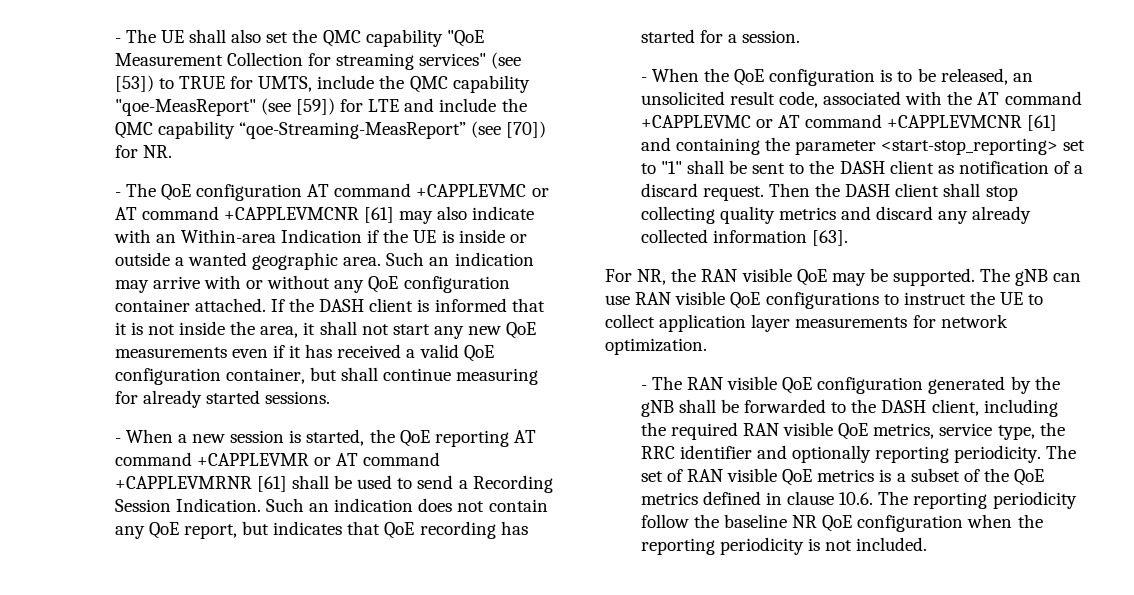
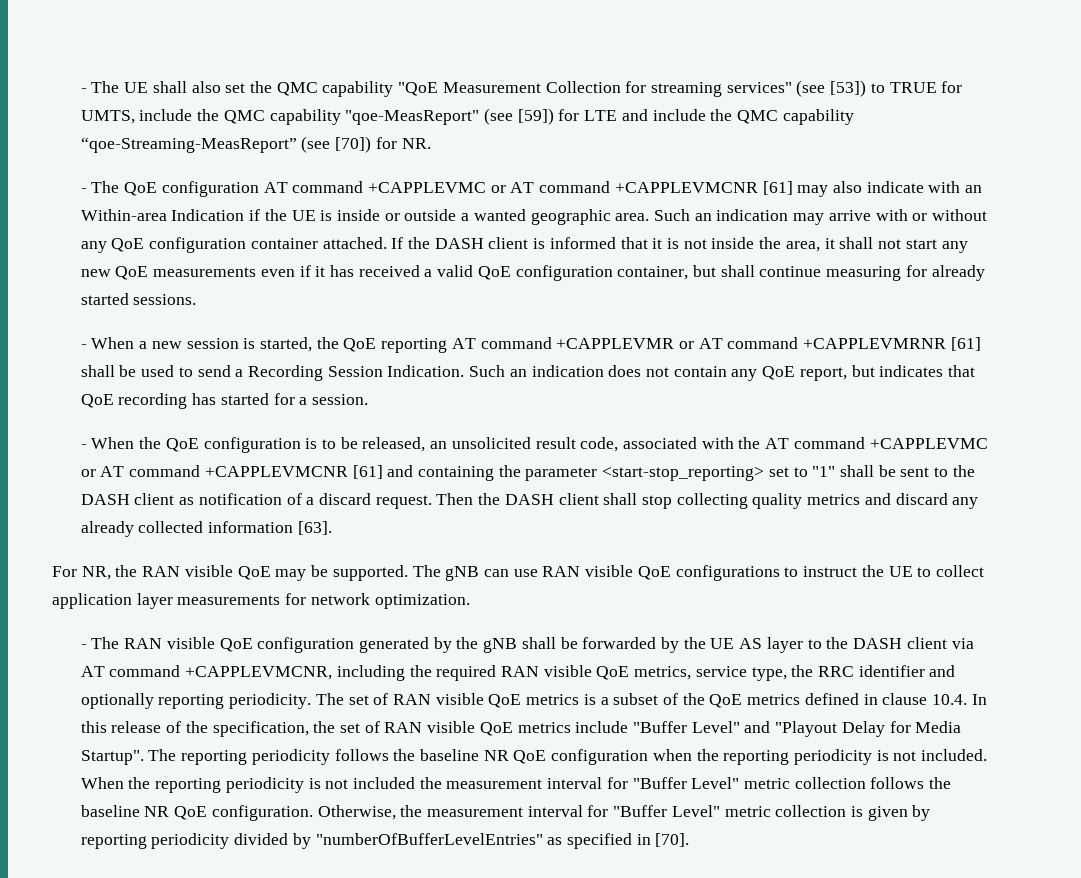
- - The RAN visible QoE configuration generated by the gNB shall be forwarded to the DASH client, including the required RAN visible QoE metrics, service type, the RRC identifier and optionally reporting periodicity.
+ - The RAN visible QoE configuration generated by the gNB shall be forwarded by the UE AS layer to the DASH client via AT command +CAPPLEVMCNR, including the required RAN visible QoE metrics, service type, the RRC identifier and optionally reporting periodicity.
- The set of RAN visible QoE metrics is a subset of the QoE metrics defined in clause 10.6. The reporting periodicity follow the baseline NR QoE configuration when the reporting periodicity is not included.
+ The set of RAN visible QoE metrics is a subset of the QoE metrics defined in clause 10.4. In this release of the specification, the set of RAN visible QoE metrics include "Buffer Level" and "Playout Delay for Media Startup". The reporting periodicity follows the baseline NR QoE configuration when the reporting periodicity is not included.
+ When the reporting periodicity is not included the measurement interval for "Buffer Level" metric collection follows the baseline NR QoE configuration. Otherwise, the measurement interval for "Buffer Level" metric collection is given by reporting periodicity divided by "numberOfBufferLevelEntries" as specified in [70].

